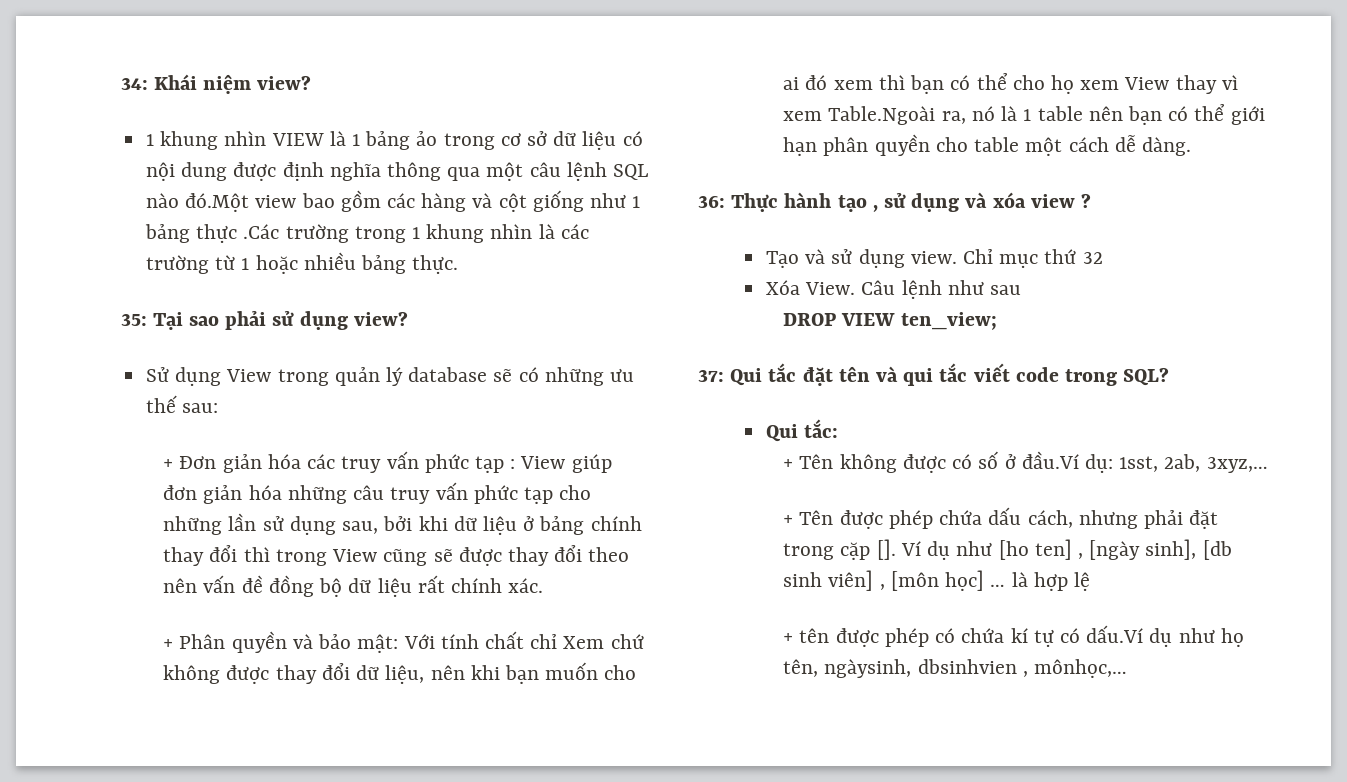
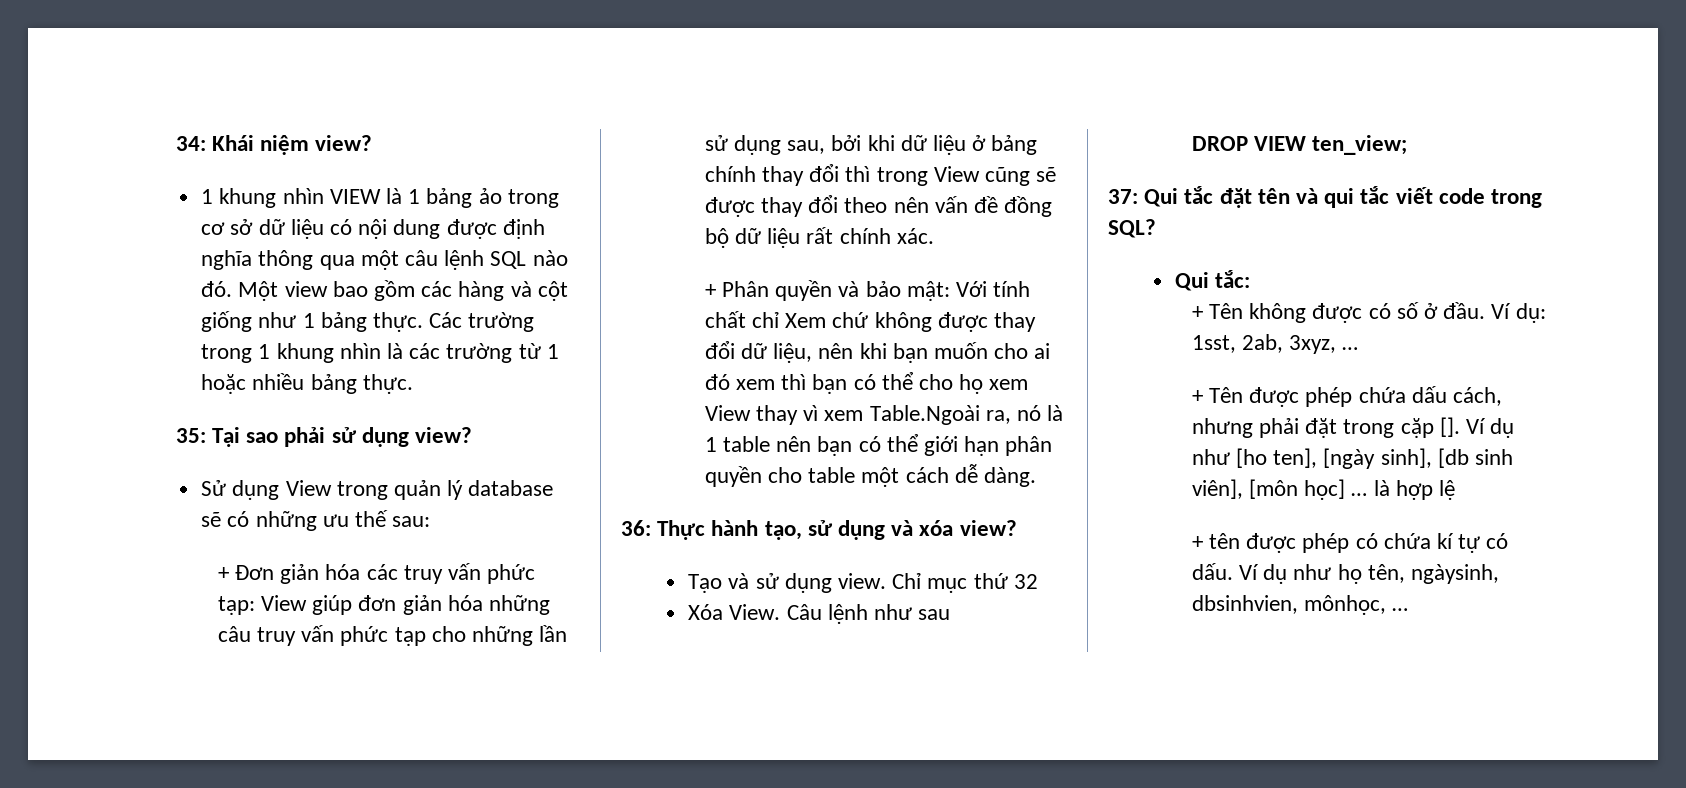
- 1 khung nhìn VIEW là 1 bảng ảo trong cơ sở dữ liệu có nội dung được định nghĩa thông qua một câu lệnh SQL nào đó.Một view bao gồm các hàng và cột giống như 1 bảng thực .Các trường trong 1 khung nhìn là các trường từ 1 hoặc nhiều bảng thực.
+ 1 khung nhìn VIEW là 1 bảng ảo trong cơ sở dữ liệu có nội dung được định nghĩa thông qua một câu lệnh SQL nào đó. Một view bao gồm các hàng và cột giống như 1 bảng thực. Các trường trong 1 khung nhìn là các trường từ 1 hoặc nhiều bảng thực.
- + Đơn giản hóa các truy vấn phức tạp : View giúp đơn giản hóa những câu truy vấn phức tạp cho những lần sử dụng sau, bởi khi dữ liệu ở bảng chính thay đổi thì trong View cũng sẽ được thay đổi theo nên vấn đề đồng bộ dữ liệu rất chính xác.
+ + Đơn giản hóa các truy vấn phức tạp: View giúp đơn giản hóa những câu truy vấn phức tạp cho những lần sử dụng sau, bởi khi dữ liệu ở bảng chính thay đổi thì trong View cũng sẽ được thay đổi theo nên vấn đề đồng bộ dữ liệu rất chính xác.
- 36: Thực hành tạo , sử dụng và xóa view ?
+ 36: Thực hành tạo, sử dụng và xóa view?
- + Tên không được có số ở đầu.Ví dụ: 1sst, 2ab, 3xyz,…
+ + Tên không được có số ở đầu. Ví dụ: 1sst, 2ab, 3xyz, …
- Ví dụ như [ho ten] , [ngày sinh], [db sinh viên] , [môn học] … là hợp lệ
+ Ví dụ như [ho ten], [ngày sinh], [db sinh viên], [môn học] … là hợp lệ
- + tên được phép có chứa kí tự có dấu.Ví dụ như họ tên, ngàysinh, dbsinhvien , mônhọc,…
+ + tên được phép có chứa kí tự có dấu. Ví dụ như họ tên, ngàysinh, dbsinhvien, mônhọc, …

